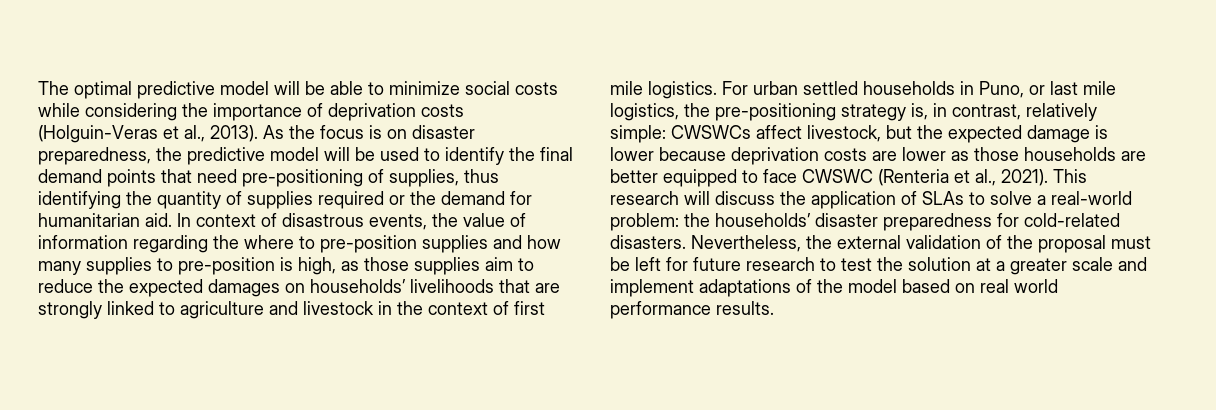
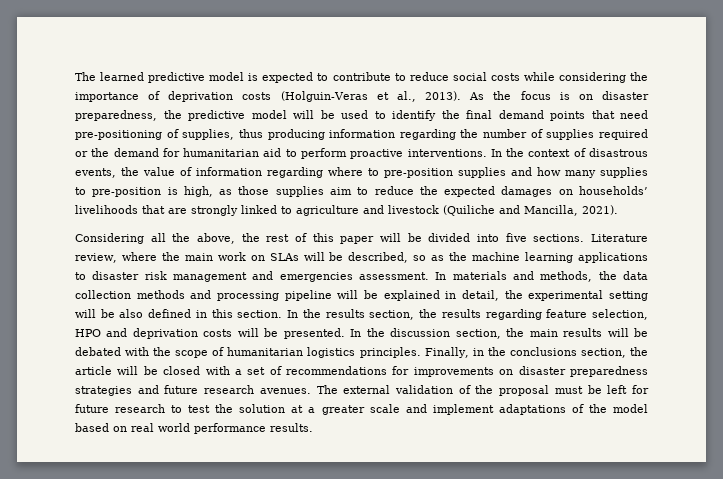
- The optimal predictive model will be able to minimize social costs while considering the importance of deprivation costs (Holguin-Veras et al., 2013).
+ The learned predictive model is expected to contribute to reduce social costs while considering the importance of deprivation costs (Holguin-Veras et al., 2013).
- As the focus is on disaster preparedness, the predictive model will be used to identify the final demand points that need pre-positioning of supplies, thus identifying the quantity of supplies required or the demand for humanitarian aid. In context of disastrous events, the value of information regarding the where to pre-position supplies and how many supplies to pre-position is high, as those supplies aim to reduce the expected damages on households’ livelihoods that are strongly linked to agriculture and livestock in the context of first mile logistics. For urban settled households in Puno, or last mile logistics, the pre-positioning strategy is, in contrast, relatively simple: CWSWCs affect livestock, but the expected damage is lower because deprivation costs are lower as those households are better equipped to face CWSWC (Renteria et al., 2021). This research will discuss the application of SLAs to solve a real-world problem: the households’ disaster preparedness for cold-related disasters. Nevertheless, the external validation of the proposal must be left for future research to test the solution at a greater scale and implement adaptations of the model based on real world performance results.
+ As the focus is on disaster preparedness, the predictive model will be used to identify the final demand points that need pre-positioning of supplies, thus producing information regarding the number of supplies required or the demand for humanitarian aid to perform proactive interventions. In the context of disastrous events, the value of information regarding where to pre-position supplies and how many supplies to pre-position is high, as those supplies aim to reduce the expected damages on households’ livelihoods that are strongly linked to agriculture and livestock (Quiliche and Mancilla, 2021).
+ Considering all the above, the rest of this paper will be divided into five sections. Literature review, where the main work on SLAs will be described, so as the machine learning applications to disaster risk management and emergencies assessment. In materials and methods, the data collection methods and processing pipeline will be explained in detail, the experimental setting will be also defined in this section. In the results section, the results regarding feature selection, HPO and deprivation costs will be presented. In the discussion section, the main results will be debated with the scope of humanitarian logistics principles. Finally, in the conclusions section, the article will be closed with a set of recommendations for improvements on disaster preparedness strategies and future research avenues. The external validation of the proposal must be left for future research to test the solution at a greater scale and implement adaptations of the model based on real world performance results.

